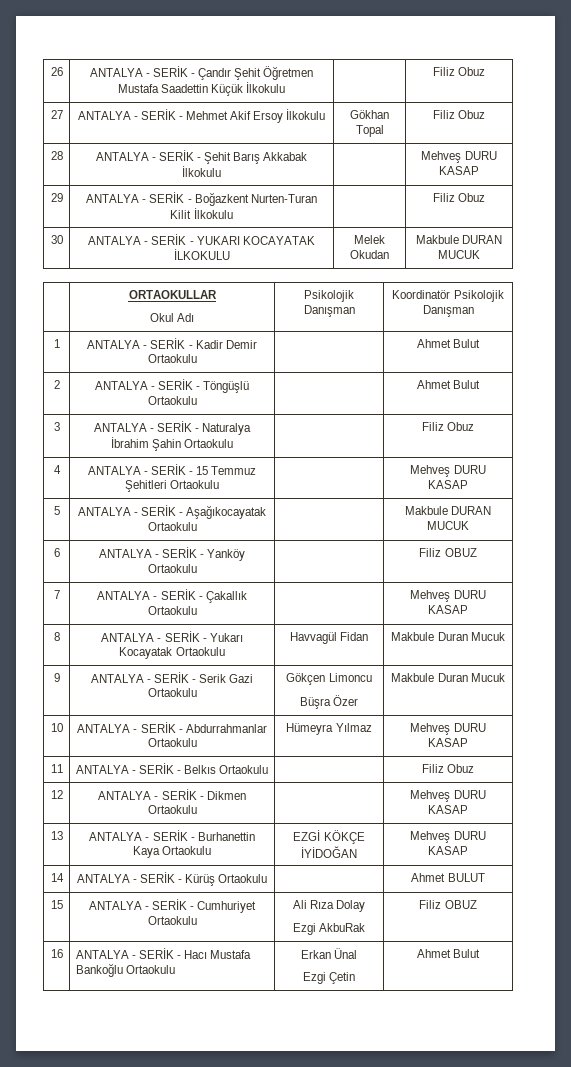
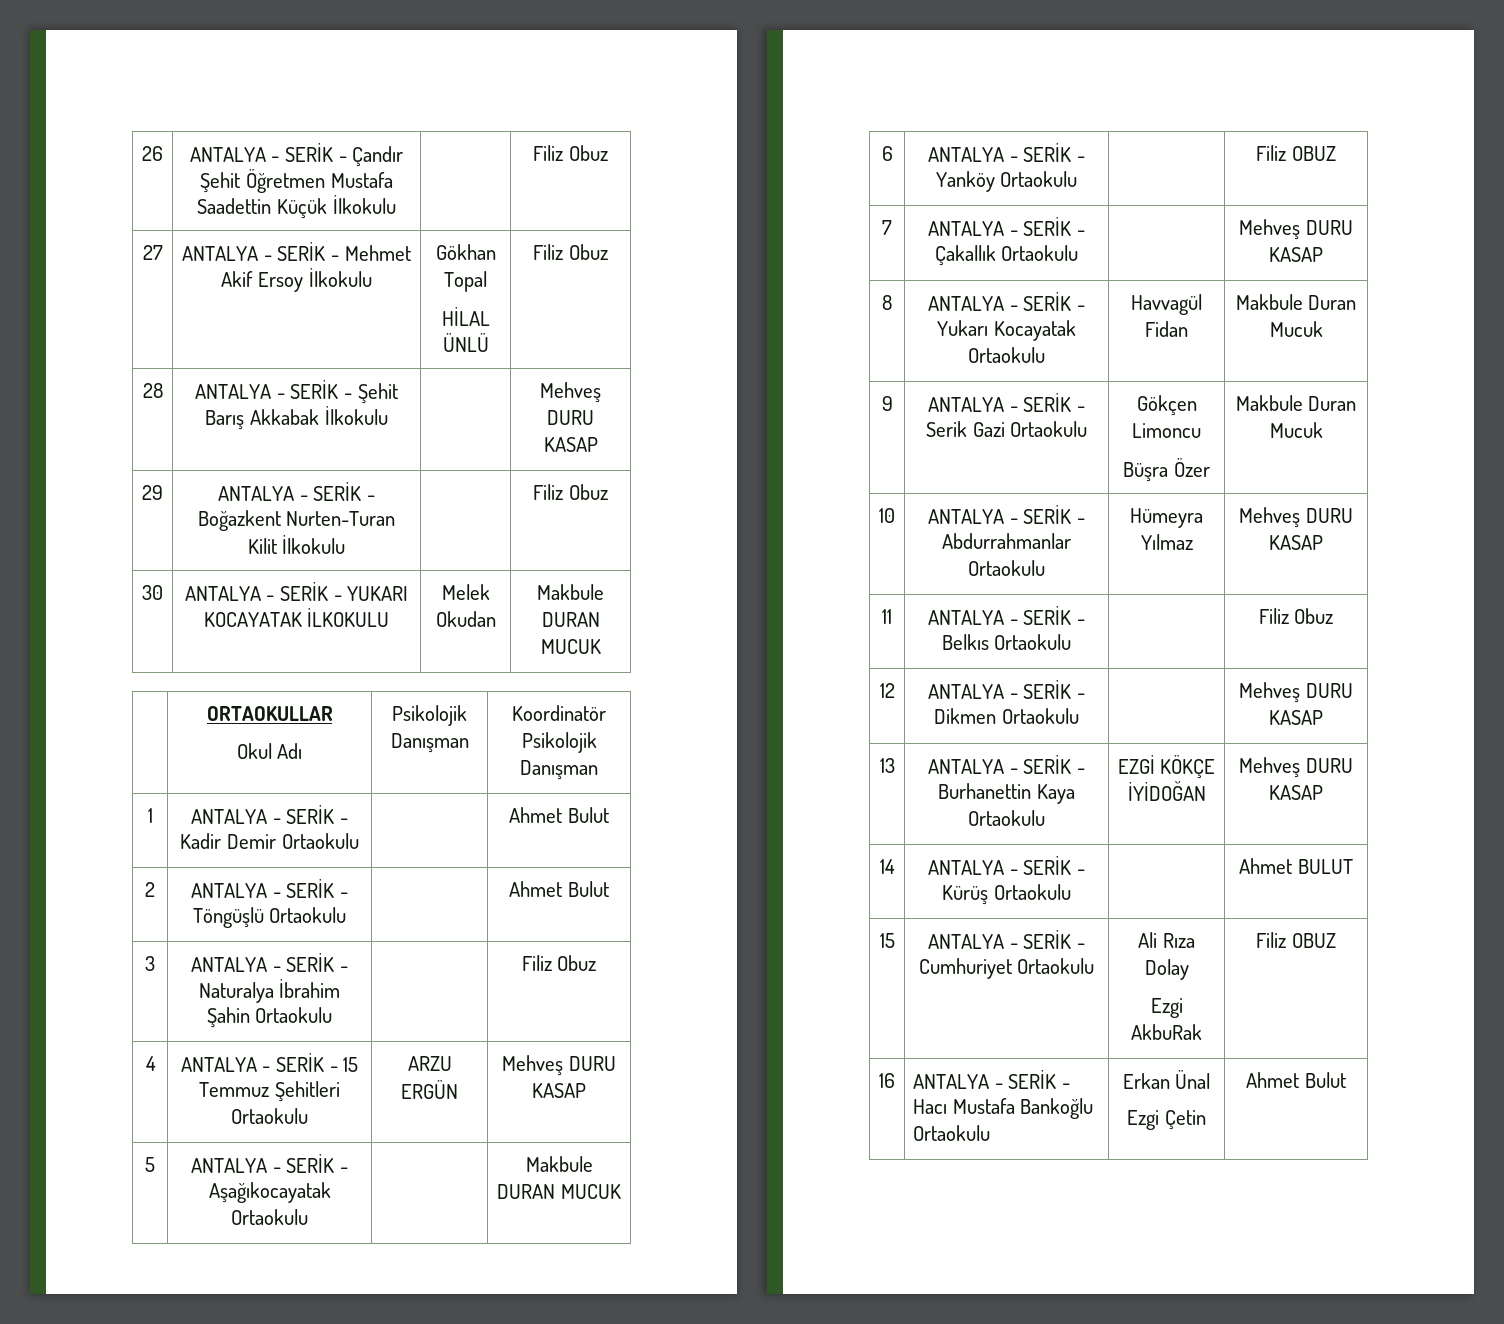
- 27 | ANTALYA - SERİK - Mehmet Akif Ersoy İlkokulu | Gökhan Topal | Filiz Obuz
+ 27 | ANTALYA - SERİK - Mehmet Akif Ersoy İlkokulu | Gökhan Topal
+ HİLAL ÜNLÜ | Filiz Obuz
- 4 | ANTALYA - SERİK - 15 Temmuz Şehitleri Ortaokulu | | Mehveş DURU KASAP
+ 4 | ANTALYA - SERİK - 15 Temmuz Şehitleri Ortaokulu | ARZU ERGÜN | Mehveş DURU KASAP

